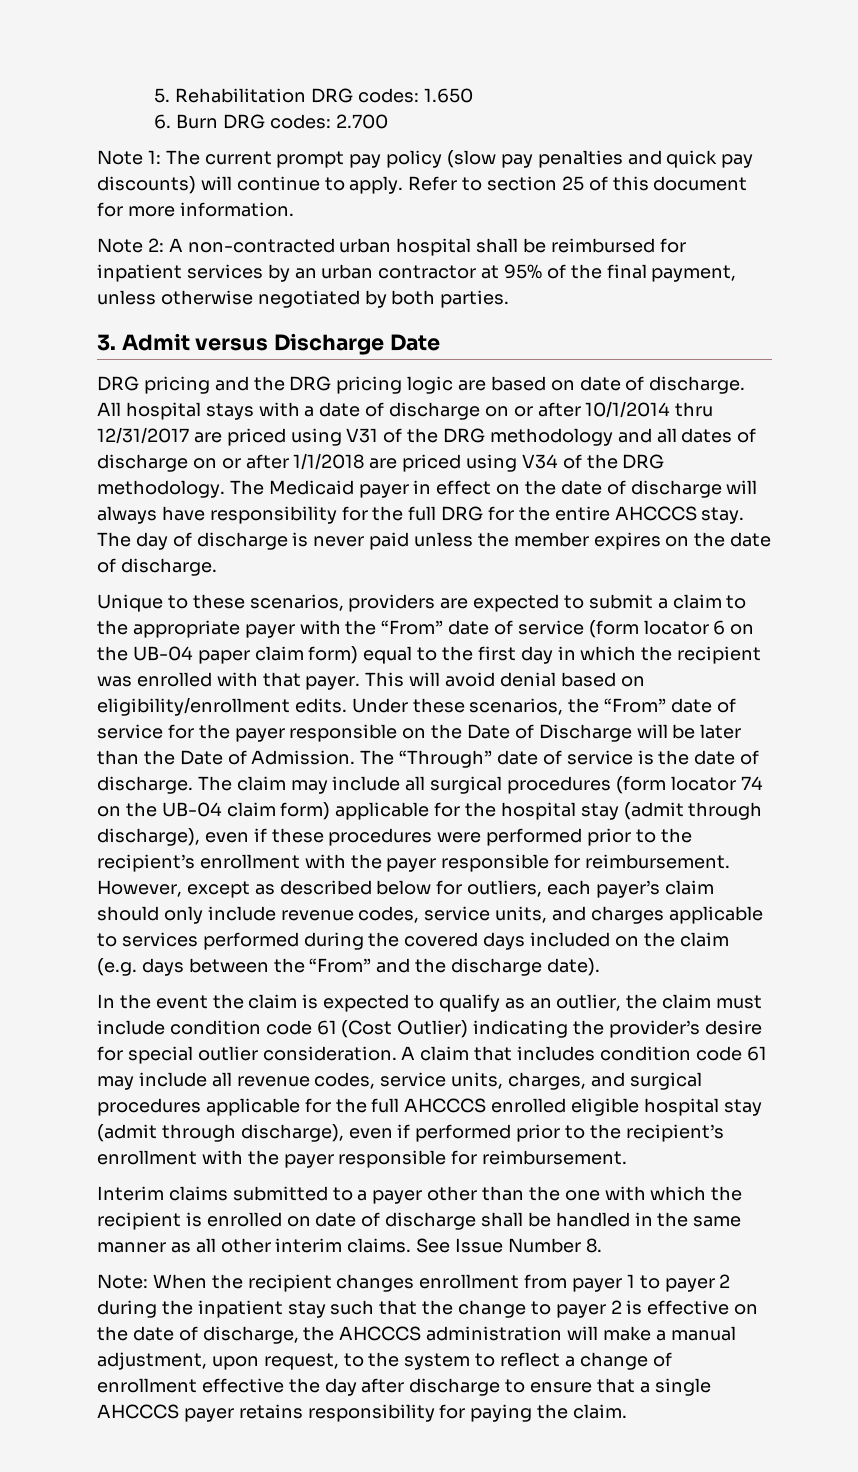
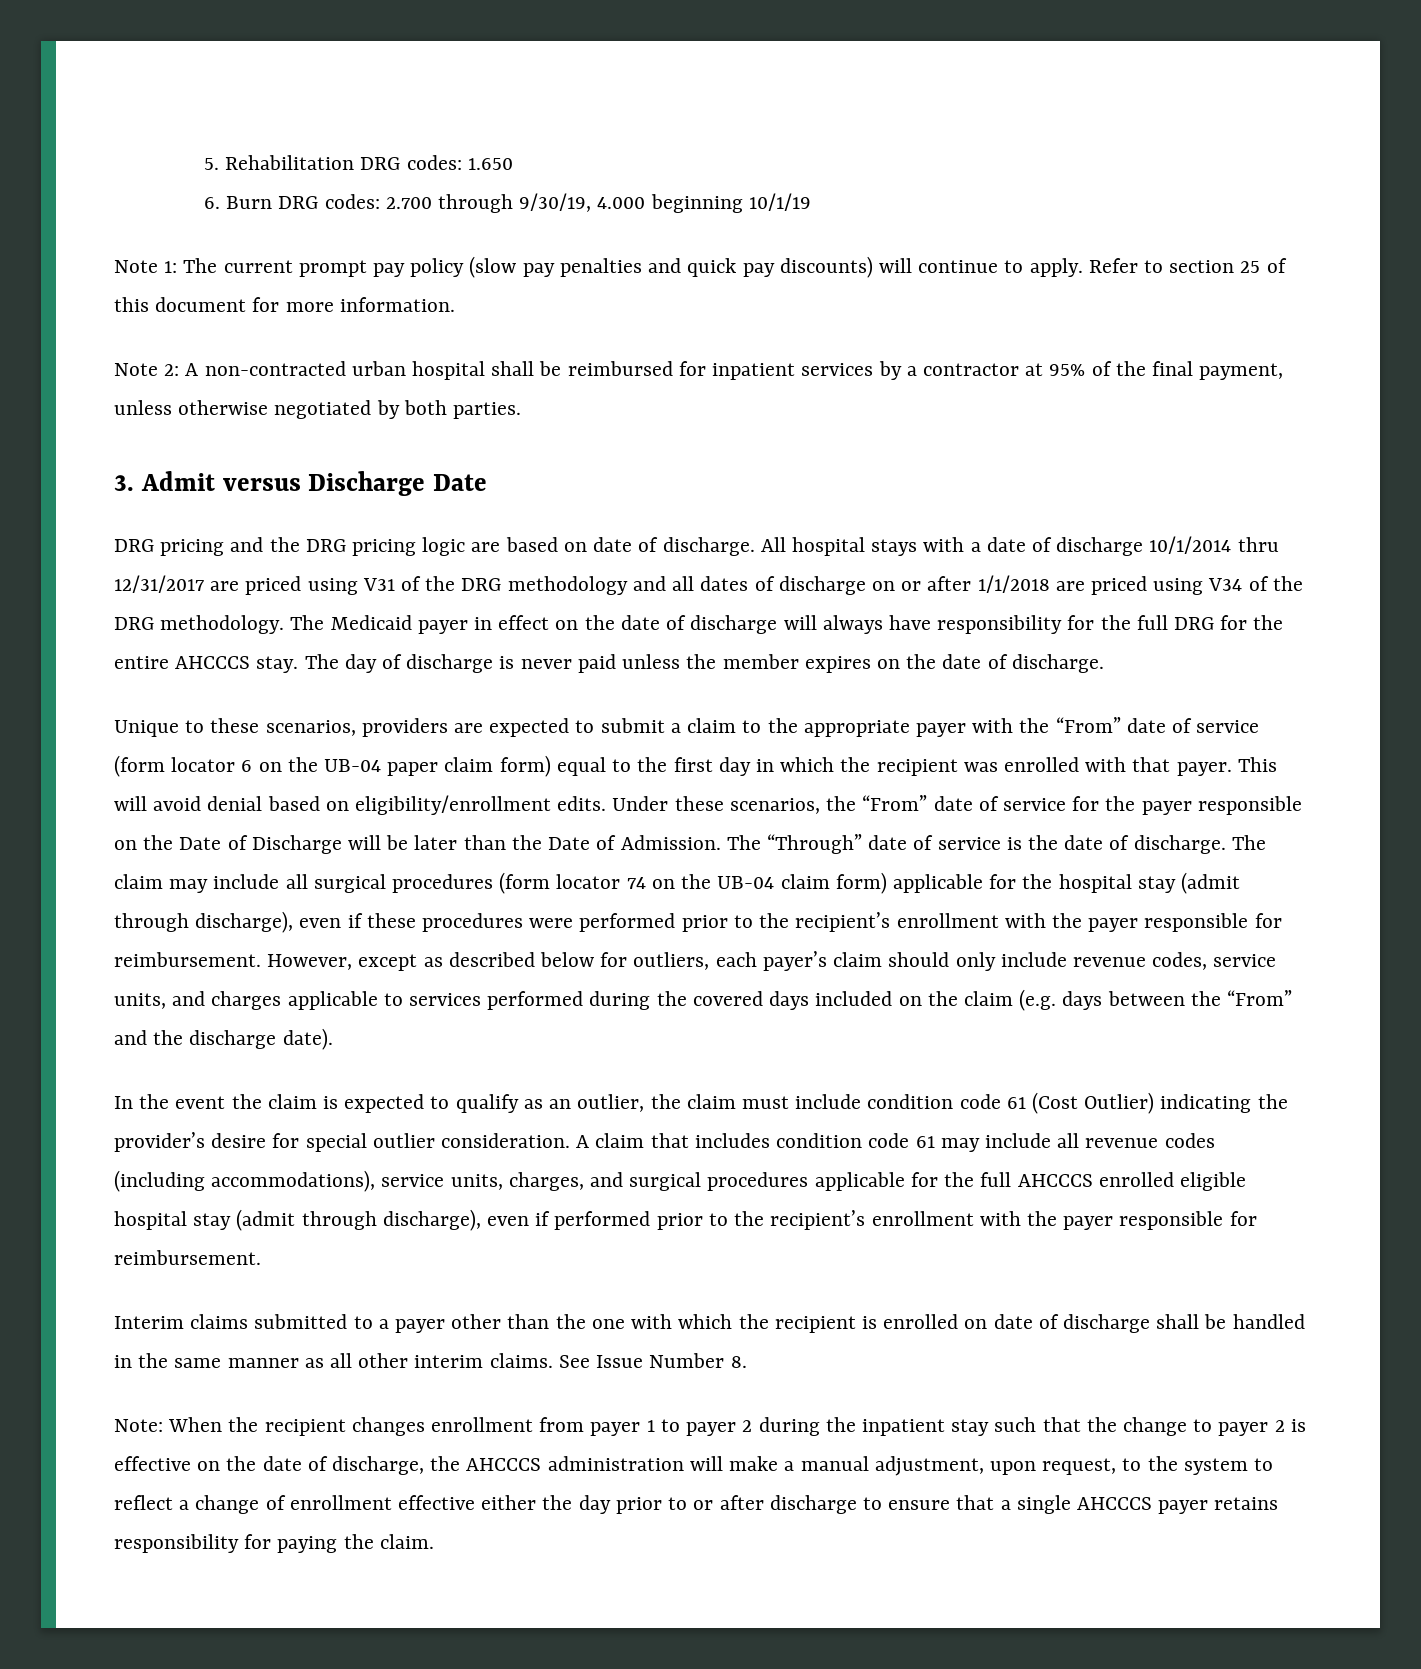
- 6. Burn DRG codes: 2.700
+ 6. Burn DRG codes: 2.700 through 9/30/19, 4.000 beginning 10/1/19
- Note 2: A non-contracted urban hospital shall be reimbursed for inpatient services by an urban contractor at 95% of the final payment, unless otherwise negotiated by both parties.
+ Note 2: A non-contracted urban hospital shall be reimbursed for inpatient services by a contractor at 95% of the final payment, unless otherwise negotiated by both parties.
- All hospital stays with a date of discharge on or after 10/1/2014 thru 12/31/2017 are priced using V31 of the DRG methodology and all dates of discharge on or after 1/1/2018 are priced using V34 of the DRG methodology.
+ All hospital stays with a date of discharge 10/1/2014 thru 12/31/2017 are priced using V31 of the DRG methodology and all dates of discharge on or after 1/1/2018 are priced using V34 of the DRG methodology.
- A claim that includes condition code 61 may include all revenue codes, service units, charges, and surgical procedures applicable for the full AHCCCS enrolled eligible hospital stay (admit through discharge), even if performed prior to the recipient’s enrollment with the payer responsible for reimbursement.
+ A claim that includes condition code 61 may include all revenue codes (including accommodations), service units, charges, and surgical procedures applicable for the full AHCCCS enrolled eligible hospital stay (admit through discharge), even if performed prior to the recipient’s enrollment with the payer responsible for reimbursement.
- When the recipient changes enrollment from payer 1 to payer 2 during the inpatient stay such that the change to payer 2 is effective on the date of discharge, the AHCCCS administration will make a manual adjustment, upon request, to the system to reflect a change of enrollment effective the day after discharge to ensure that a single AHCCCS payer retains responsibility for paying the claim.
+ When the recipient changes enrollment from payer 1 to payer 2 during the inpatient stay such that the change to payer 2 is effective on the date of discharge, the AHCCCS administration will make a manual adjustment, upon request, to the system to reflect a change of enrollment effective either the day prior to or after discharge to ensure that a single AHCCCS payer retains responsibility for paying the claim.

